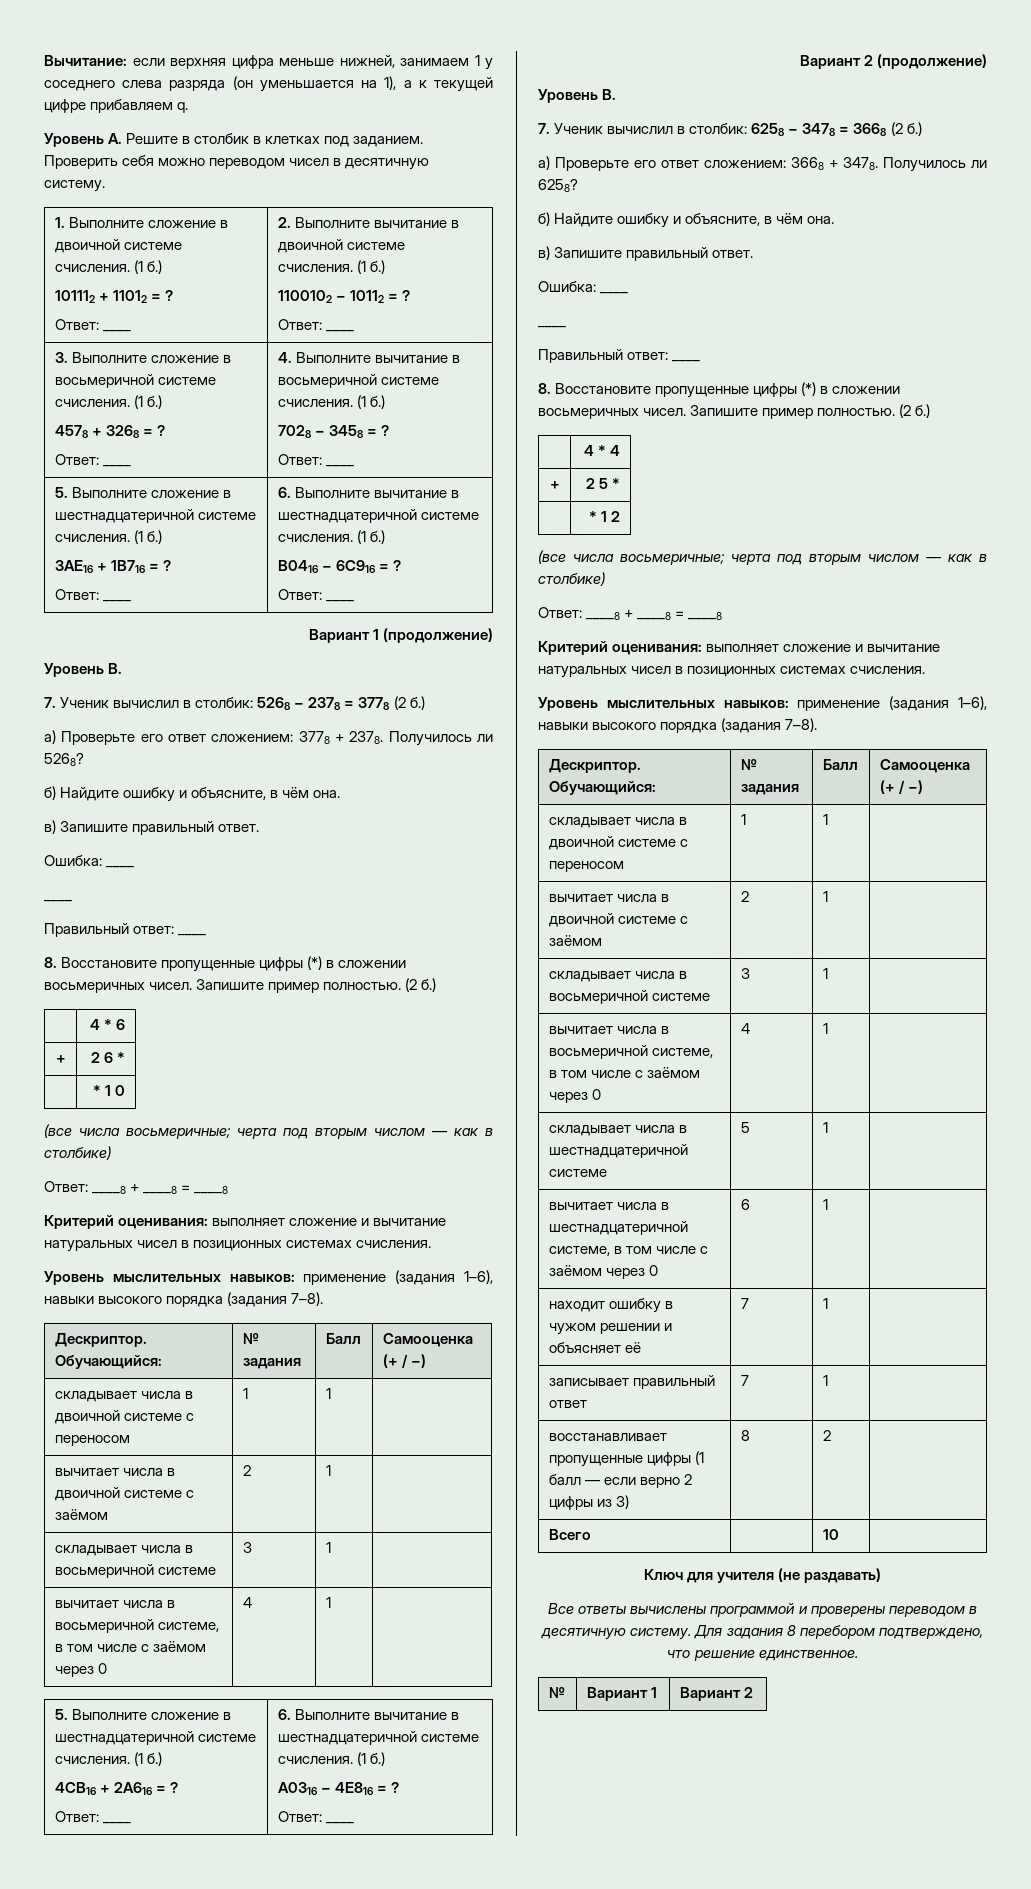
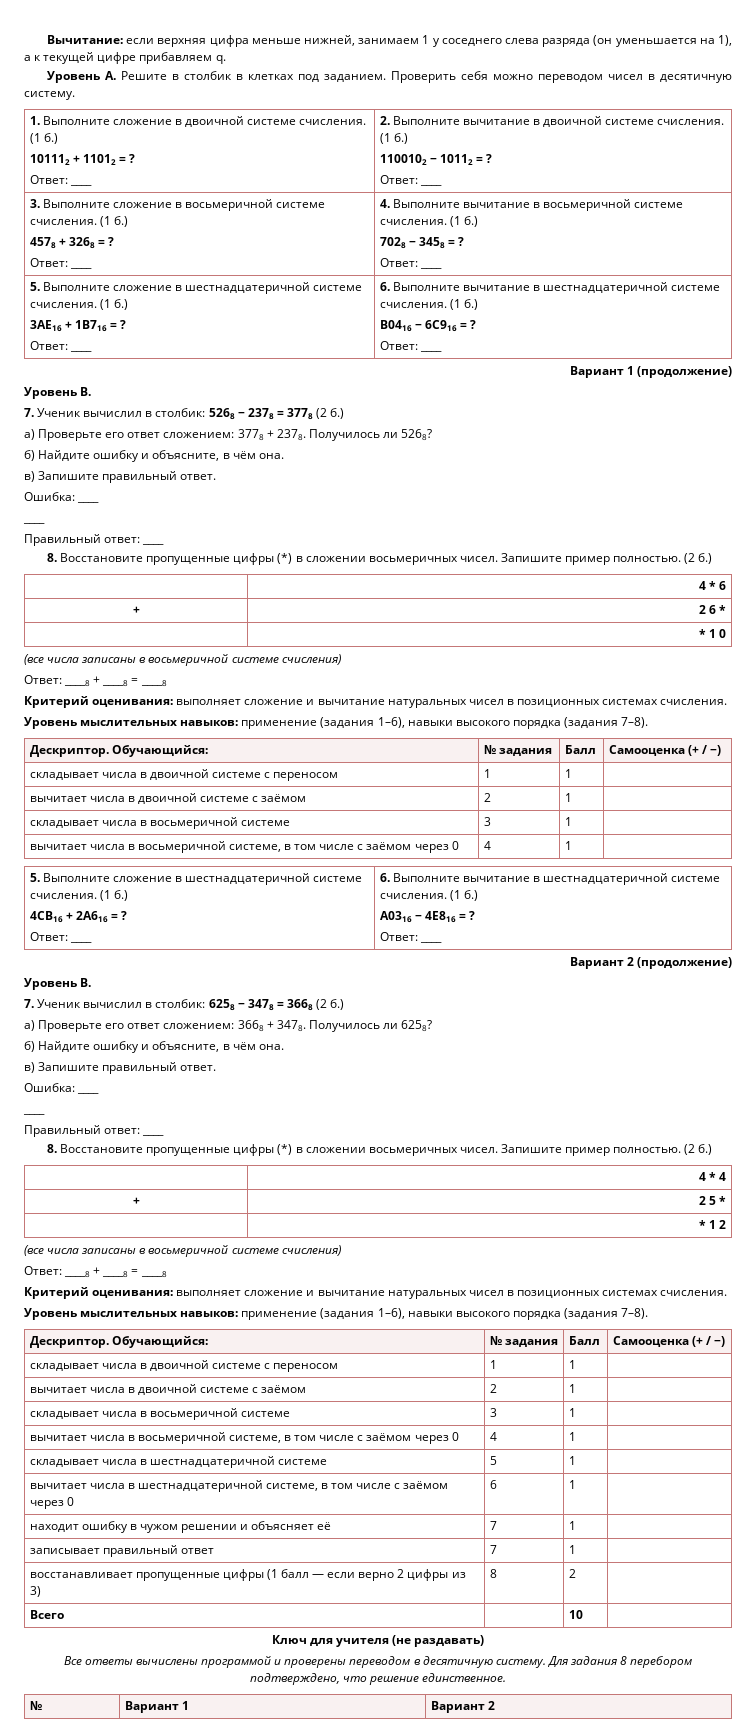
  | * 1 0
- (все числа восьмеричные; черта под вторым числом — как в столбике)
+ (все числа записаны в восьмеричной системе счисления)
  | * 1 2
- (все числа восьмеричные; черта под вторым числом — как в столбике)
+ (все числа записаны в восьмеричной системе счисления)

